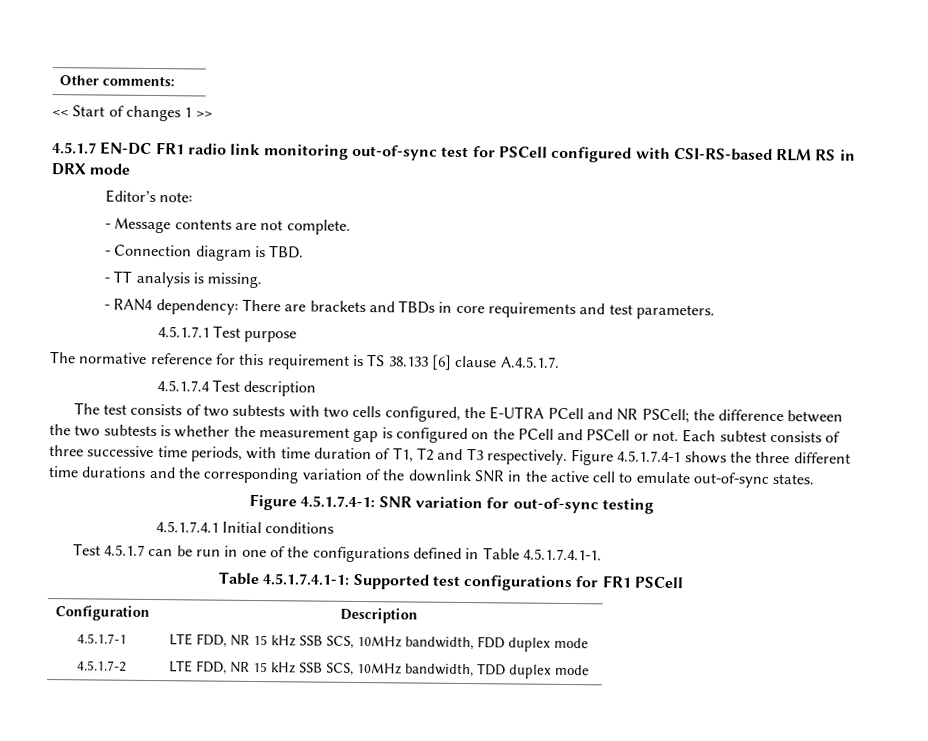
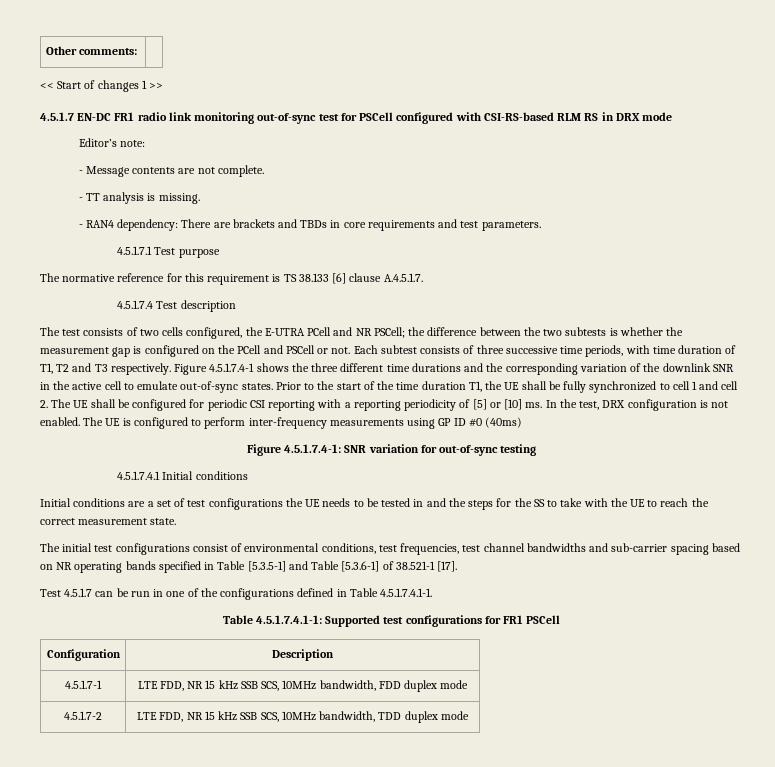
- - Connection diagram is TBD.
- The test consists of two subtests with two cells configured, the E-UTRA PCell and NR PSCell; the difference between the two subtests is whether the measurement gap is configured on the PCell and PSCell or not.
+ The test consists of two cells configured, the E-UTRA PCell and NR PSCell; the difference between the two subtests is whether the measurement gap is configured on the PCell and PSCell or not.
+ Prior to the start of the time duration T1, the UE shall be fully synchronized to cell 1 and cell 2. The UE shall be configured for periodic CSI reporting with a reporting periodicity of [5] or [10] ms. In the test, DRX configuration is not enabled. The UE is configured to perform inter-frequency measurements using GP ID #0 (40ms)
+ Initial conditions are a set of test configurations the UE needs to be tested in and the steps for the SS to take with the UE to reach the correct measurement state.
+ The initial test configurations consist of environmental conditions, test frequencies, test channel bandwidths and sub-carrier spacing based on NR operating bands specified in Table [5.3.5-1] and Table [5.3.6-1] of 38.521-1 [17].

